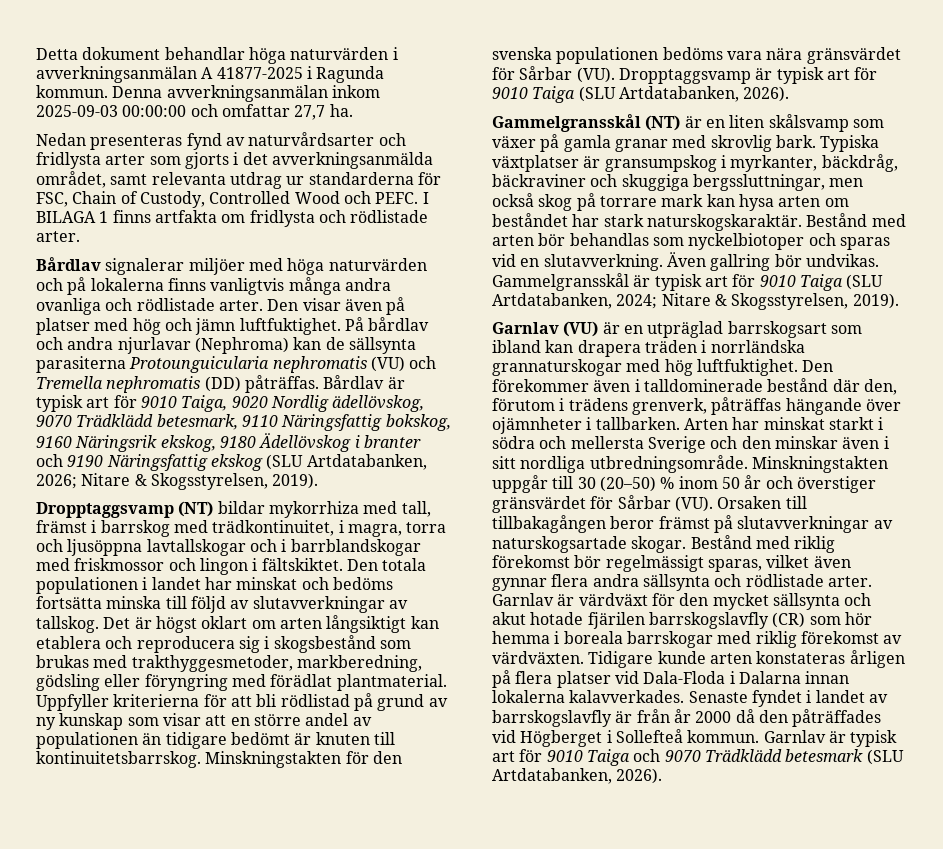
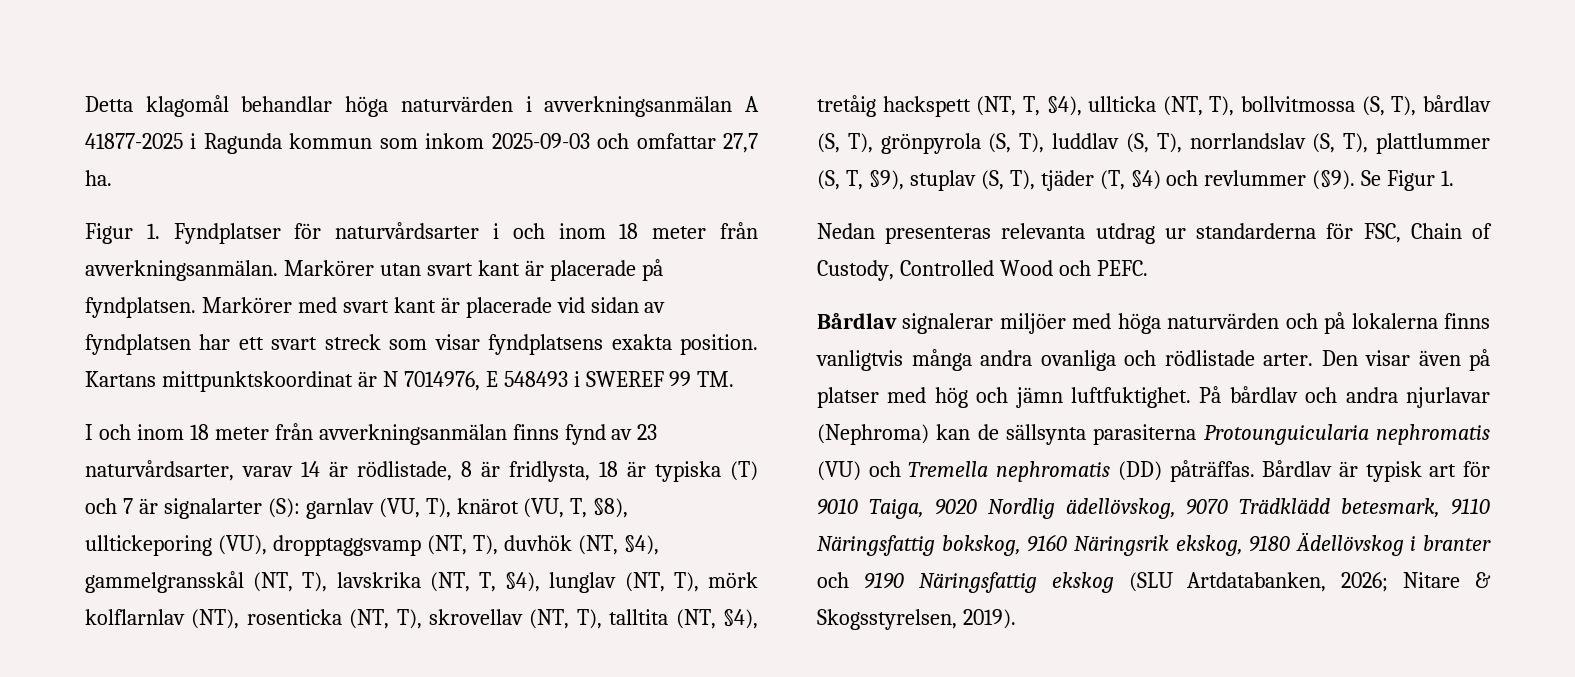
- Detta dokument behandlar höga naturvärden i avverkningsanmälan A 41877-2025 i Ragunda kommun. Denna avverkningsanmälan inkom 2025-09-03 00:00:00 och omfattar 27,7 ha.
+ Detta klagomål behandlar höga naturvärden i avverkningsanmälan A 41877-2025 i Ragunda kommun som inkom 2025-09-03 och omfattar 27,7 ha.
- Nedan presenteras fynd av naturvårdsarter och fridlysta arter som gjorts i det avverkningsanmälda området, samt relevanta utdrag ur standarderna för FSC, Chain of Custody, Controlled Wood och PEFC. I BILAGA 1 finns artfakta om fridlysta och rödlistade arter.
+ Figur 1. Fyndplatser för naturvårdsarter i och inom 18 meter från avverkningsanmälan. Markörer utan svart kant är placerade på fyndplatsen. Markörer med svart kant är placerade vid sidan av fyndplatsen har ett svart streck som visar fyndplatsens exakta position. Kartans mittpunktskoordinat är N 7014976, E 548493 i SWEREF 99 TM.
+ I och inom 18 meter från avverkningsanmälan finns fynd av 23 naturvårdsarter, varav 14 är rödlistade, 8 är fridlysta, 18 är typiska (T) och 7 är signalarter (S): garnlav (VU, T), knärot (VU, T, §8), ulltickeporing (VU), dropptaggsvamp (NT, T), duvhök (NT, §4), gammelgransskål (NT, T), lavskrika (NT, T, §4), lunglav (NT, T), mörk kolflarnlav (NT), rosenticka (NT, T), skrovellav (NT, T), talltita (NT, §4), tretåig hackspett (NT, T, §4), ullticka (NT, T), bollvitmossa (S, T), bårdlav (S, T), grönpyrola (S, T), luddlav (S, T), norrlandslav (S, T), plattlummer (S, T, §9), stuplav (S, T), tjäder (T, §4) och revlummer (§9). Se Figur 1.
+ Nedan presenteras relevanta utdrag ur standarderna för FSC, Chain of Custody, Controlled Wood och PEFC.
- Dropptaggsvamp (NT) bildar mykorrhiza med tall, främst i barrskog med trädkontinuitet, i magra, torra och ljusöppna lavtallskogar och i barrblandskogar med friskmossor och lingon i fältskiktet. Den totala populationen i landet har minskat och bedöms fortsätta minska till följd av slutavverkningar av tallskog. Det är högst oklart om arten långsiktigt kan etablera och reproducera sig i skogsbestånd som brukas med trakthyggesmetoder, markberedning, gödsling eller föryngring med förädlat plantmaterial. Uppfyller kriterierna för att bli rödlistad på grund av ny kunskap som visar att en större andel av populationen än tidigare bedömt är knuten till kontinuitetsbarrskog. Minskningstakten för den svenska populationen bedöms vara nära gränsvärdet för Sårbar (VU). Dropptaggsvamp är typisk art för 9010 Taiga (SLU Artdatabanken, 2026).
- Gammelgransskål (NT) är en liten skålsvamp som växer på gamla granar med skrovlig bark. Typiska växtplatser är gransumpskog i myrkanter, bäckdråg, bäckraviner och skuggiga bergssluttningar, men också skog på torrare mark kan hysa arten om beståndet har stark naturskogskaraktär. Bestånd med arten bör behandlas som nyckelbiotoper och sparas vid en slutavverkning. Även gallring bör undvikas. Gammelgransskål är typisk art för 9010 Taiga (SLU Artdatabanken, 2024; Nitare & Skogsstyrelsen, 2019).
- Garnlav (VU) är en utpräglad barrskogsart som ibland kan drapera träden i norrländska grannaturskogar med hög luftfuktighet. Den förekommer även i talldominerade bestånd där den, förutom i trädens grenverk, påträffas hängande över ojämnheter i tallbarken. Arten har minskat starkt i södra och mellersta Sverige och den minskar även i sitt nordliga utbredningsområde. Minskningstakten uppgår till 30 (20–50) % inom 50 år och överstiger gränsvärdet för Sårbar (VU). Orsaken till tillbakagången beror främst på slutavverkningar av naturskogsartade skogar. Bestånd med riklig förekomst bör regelmässigt sparas, vilket även gynnar flera andra sällsynta och rödlistade arter. Garnlav är värdväxt för den mycket sällsynta och akut hotade fjärilen barrskogslavfly (CR) som hör hemma i boreala barrskogar med riklig förekomst av värdväxten. Tidigare kunde arten konstateras årligen på flera platser vid Dala-Floda i Dalarna innan lokalerna kalavverkades. Senaste fyndet i landet av barrskogslavfly är från år 2000 då den påträffades vid Högberget i Sollefteå kommun. Garnlav är typisk art för 9010 Taiga och 9070 Trädklädd betesmark (SLU Artdatabanken, 2026).

